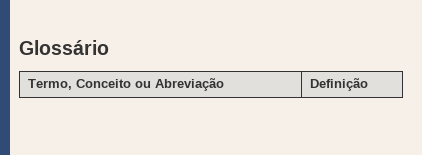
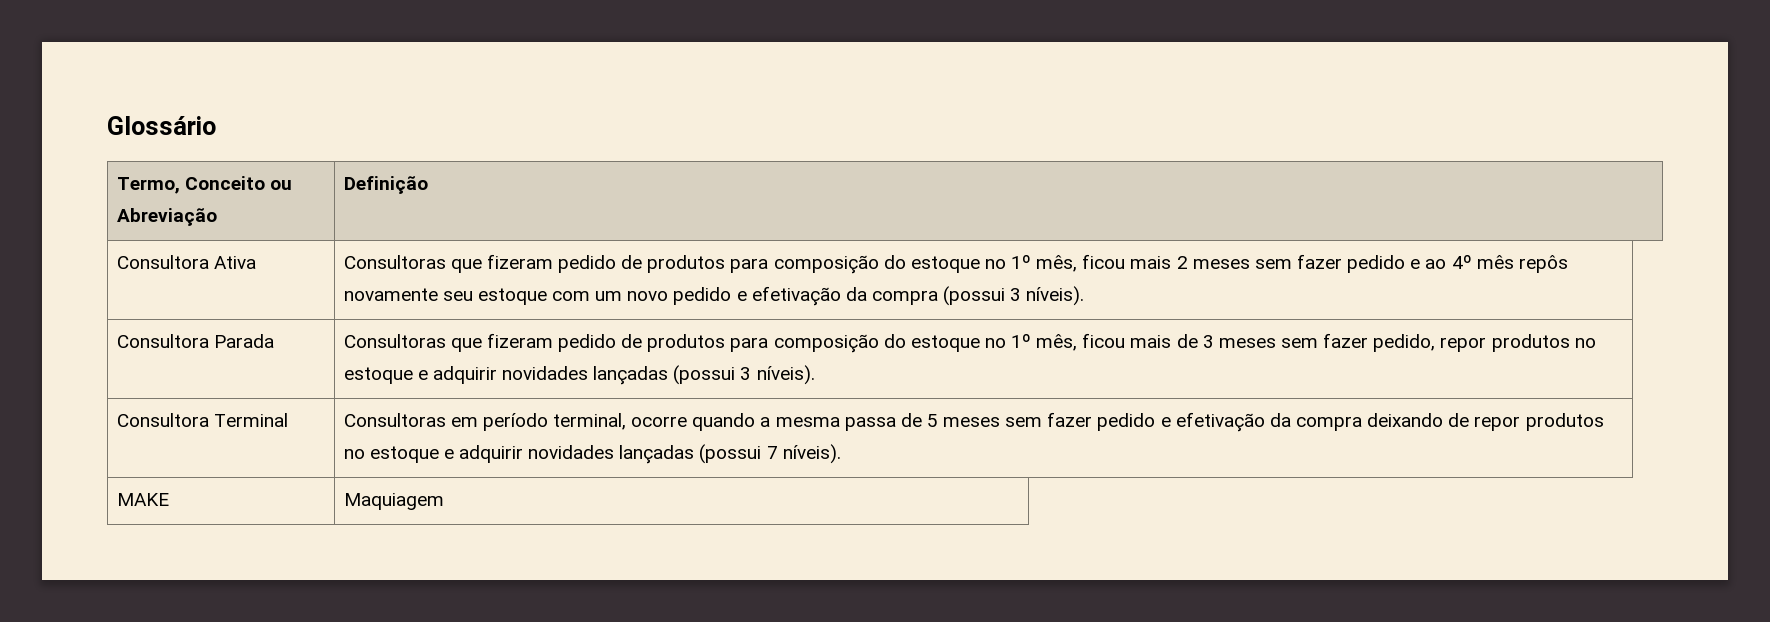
+ Consultora Ativa | Consultoras que fizeram pedido de produtos para composição do estoque no 1º mês, ficou mais 2 meses sem fazer pedido e ao 4º mês repôs novamente seu estoque com um novo pedido e efetivação da compra (possui 3 níveis).
+ Consultora Parada | Consultoras que fizeram pedido de produtos para composição do estoque no 1º mês, ficou mais de 3 meses sem fazer pedido, repor produtos no estoque e adquirir novidades lançadas (possui 3 níveis).
+ Consultora Terminal | Consultoras em período terminal, ocorre quando a mesma passa de 5 meses sem fazer pedido e efetivação da compra deixando de repor produtos no estoque e adquirir novidades lançadas (possui 7 níveis).
+ MAKE | Maquiagem

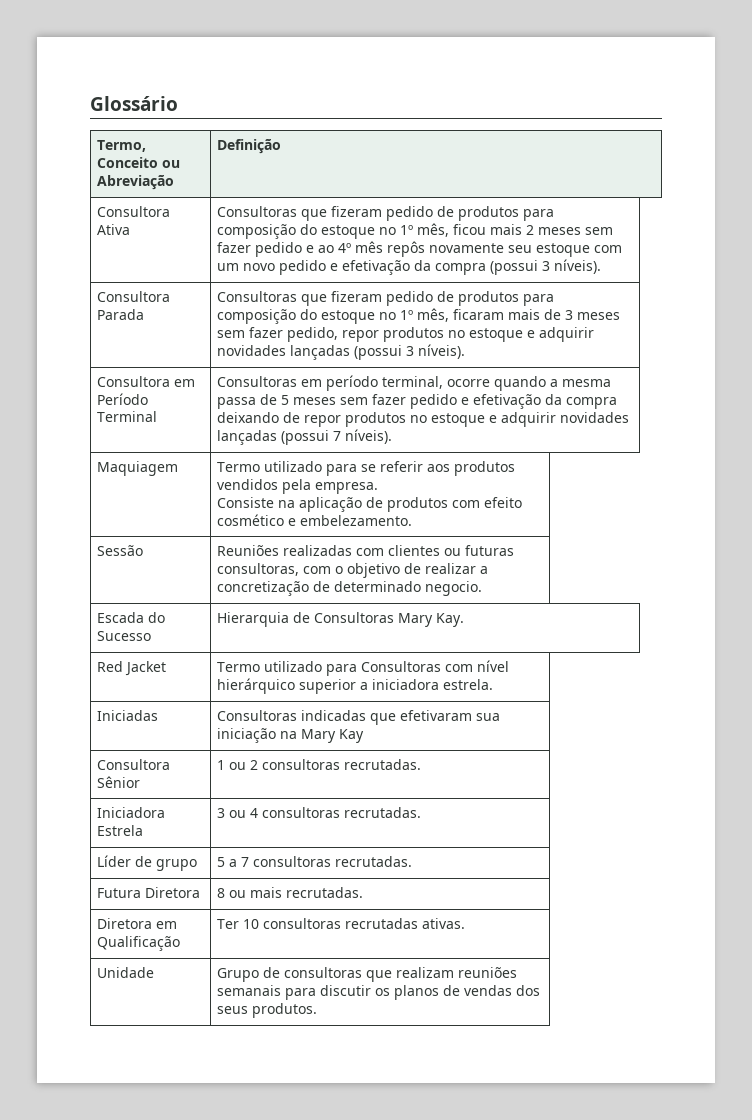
- Consultora Parada | Consultoras que fizeram pedido de produtos para composição do estoque no 1º mês, ficou mais de 3 meses sem fazer pedido, repor produtos no estoque e adquirir novidades lançadas (possui 3 níveis).
+ Consultora Parada | Consultoras que fizeram pedido de produtos para composição do estoque no 1º mês, ficaram mais de 3 meses sem fazer pedido, repor produtos no estoque e adquirir novidades lançadas (possui 3 níveis).
- Consultora Terminal | Consultoras em período terminal, ocorre quando a mesma passa de 5 meses sem fazer pedido e efetivação da compra deixando de repor produtos no estoque e adquirir novidades lançadas (possui 7 níveis).
+ Consultora em Período Terminal | Consultoras em período terminal, ocorre quando a mesma passa de 5 meses sem fazer pedido e efetivação da compra deixando de repor produtos no estoque e adquirir novidades lançadas (possui 7 níveis).
- MAKE | Maquiagem
+ Maquiagem | Termo utilizado para se referir aos produtos vendidos pela empresa.
+ Consiste na aplicação de produtos com efeito cosmético e embelezamento.
+ Sessão | Reuniões realizadas com clientes ou futuras consultoras, com o objetivo de realizar a concretização de determinado negocio.
+ Escada do Sucesso | Hierarquia de Consultoras Mary Kay.
+ Red Jacket | Termo utilizado para Consultoras com nível hierárquico superior a iniciadora estrela.
+ Iniciadas | Consultoras indicadas que efetivaram sua iniciação na Mary Kay
+ Consultora Sênior | 1 ou 2 consultoras recrutadas.
+ Iniciadora Estrela | 3 ou 4 consultoras recrutadas.
+ Líder de grupo | 5 a 7 consultoras recrutadas.
+ Futura Diretora | 8 ou mais recrutadas.
+ Diretora em Qualificação | Ter 10 consultoras recrutadas ativas.
+ Unidade | Grupo de consultoras que realizam reuniões semanais para discutir os planos de vendas dos seus produtos.

